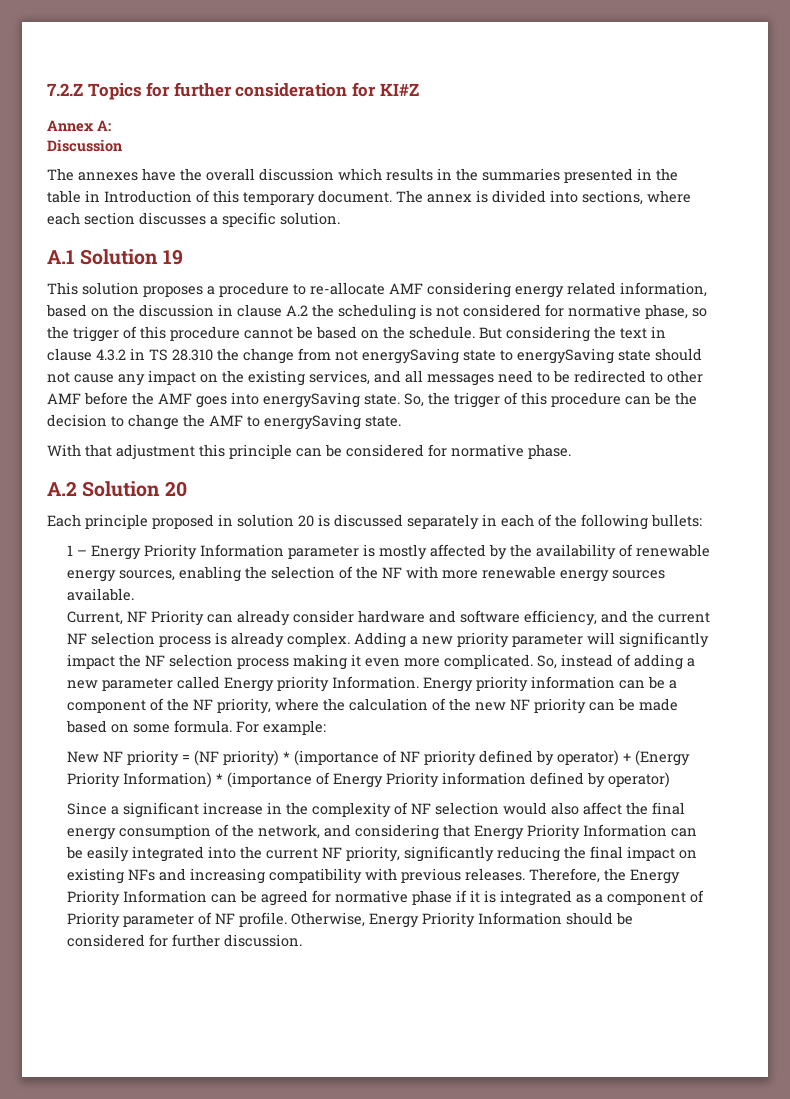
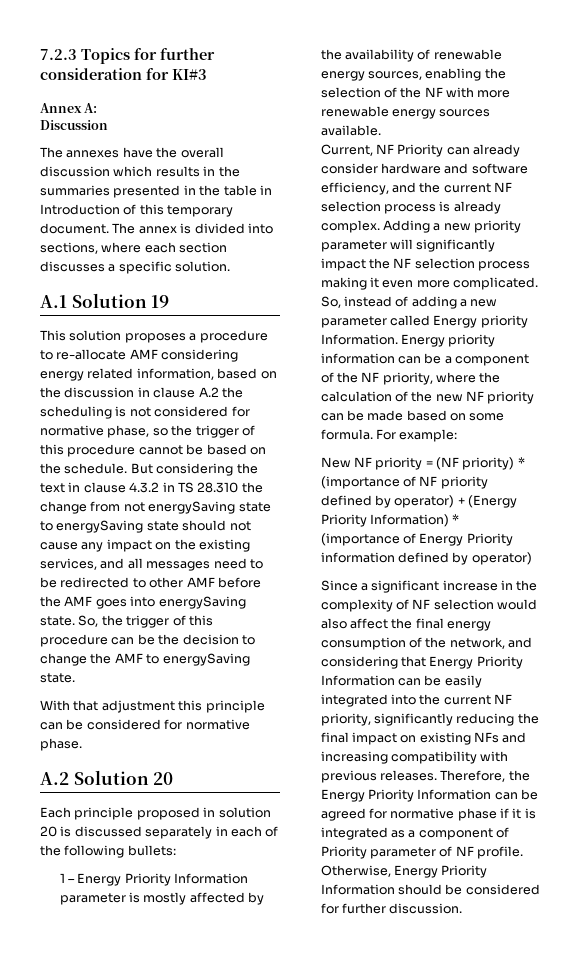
- 7.2.Z Topics for further consideration for KI#Z
+ 7.2.3 Topics for further consideration for KI#3

